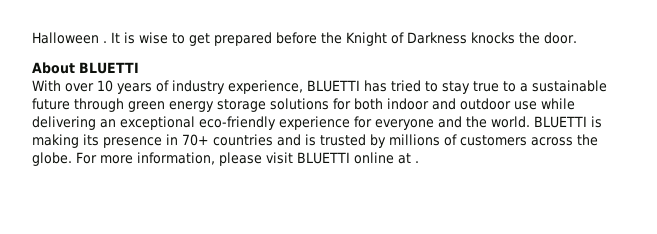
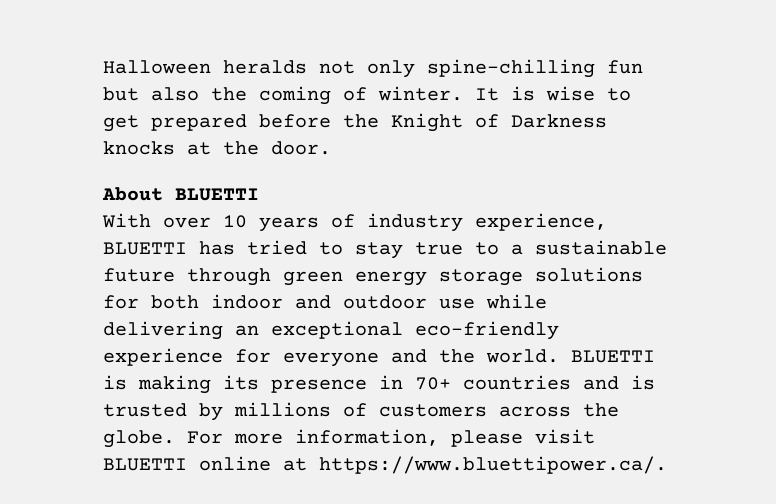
- Halloween .
+ Halloween heralds not only spine-chilling fun but also the coming of winter.
- It is wise to get prepared before the Knight of Darkness knocks the door.
+ It is wise to get prepared before the Knight of Darkness knocks at the door.
- For more information, please visit BLUETTI online at .
+ For more information, please visit BLUETTI online at https://www.bluettipower.ca/.

